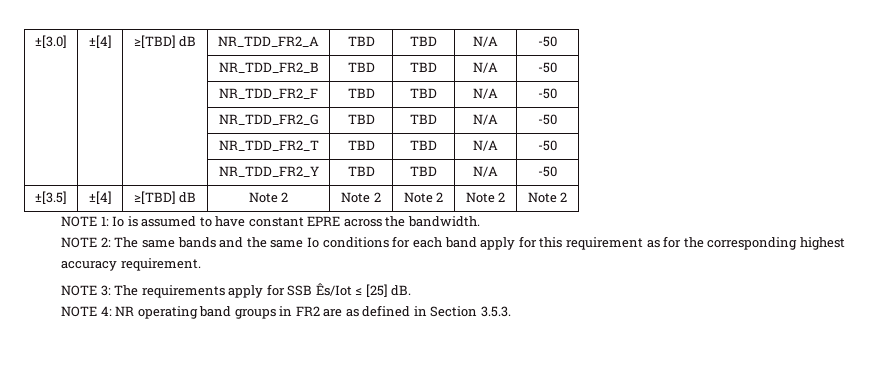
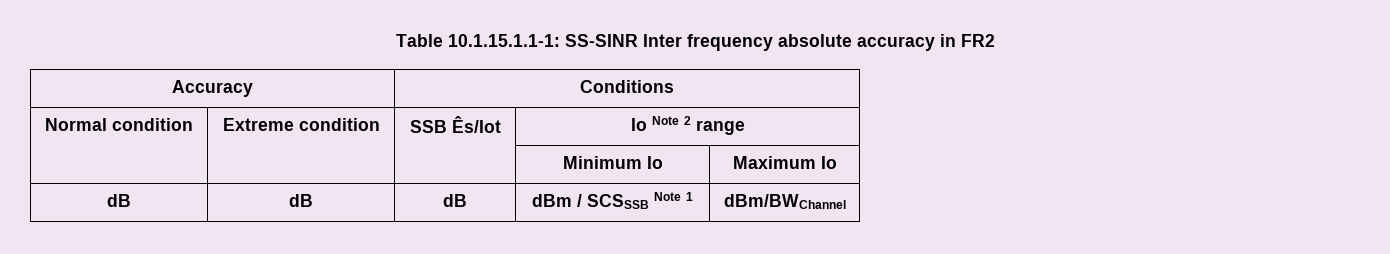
- ±[3.0] | ±[4] | ≥[TBD] dB | NR_TDD_FR2_A | TBD | TBD | N/A | -50
- | | | NR_TDD_FR2_B | TBD | TBD | N/A | -50
- | | | NR_TDD_FR2_F | TBD | TBD | N/A | -50
- | | | NR_TDD_FR2_G | TBD | TBD | N/A | -50
- | | | NR_TDD_FR2_T | TBD | TBD | N/A | -50
- | | | NR_TDD_FR2_Y | TBD | TBD | N/A | -50
- ±[3.5] | ±[4] | ≥[TBD] dB | Note 2 | Note 2 | Note 2 | Note 2 | Note 2
- NOTE 1: Io is assumed to have constant EPRE across the bandwidth.
- NOTE 2: The same bands and the same Io conditions for each band apply for this requirement as for the corresponding highest accuracy requirement.
- NOTE 3: The requirements apply for SSB Ês/Iot ≤ [25] dB.
- NOTE 4: NR operating band groups in FR2 are as defined in Section 3.5.3.
+ Table 10.1.15.1.1-1: SS-SINR Inter frequency absolute accuracy in FR2
+ Accuracy | Conditions
+ Normal condition | Extreme condition | SSB Ês/Iot | Io Note 2 range
+ | | | Minimum Io | Maximum Io
+ dB | dB | dB | dBm / SCSSSB Note 1 | dBm/BWChannel

